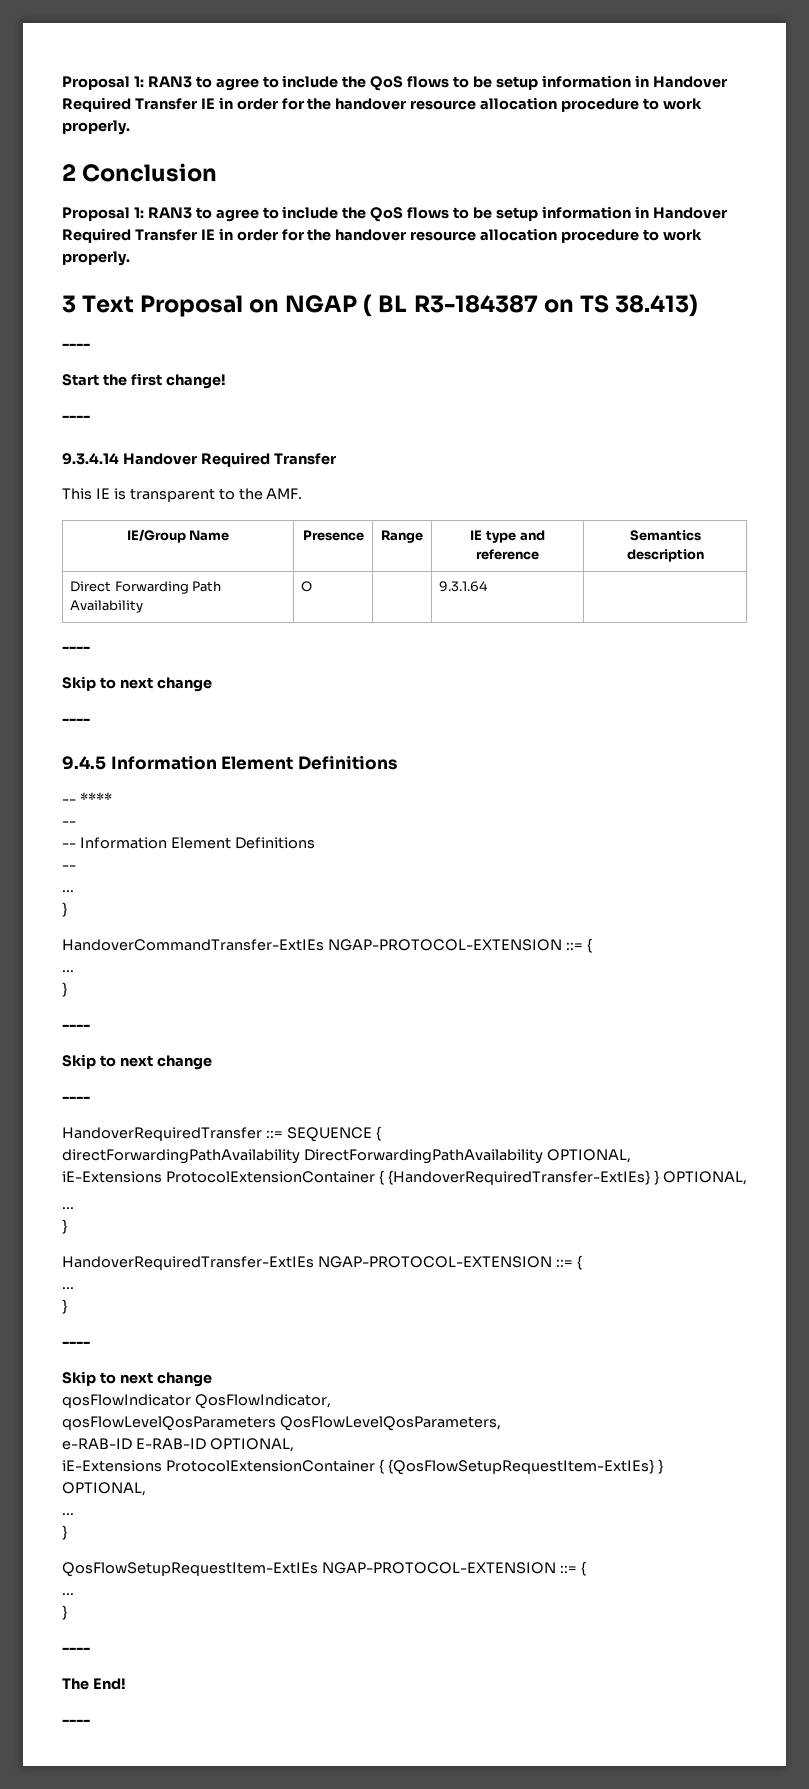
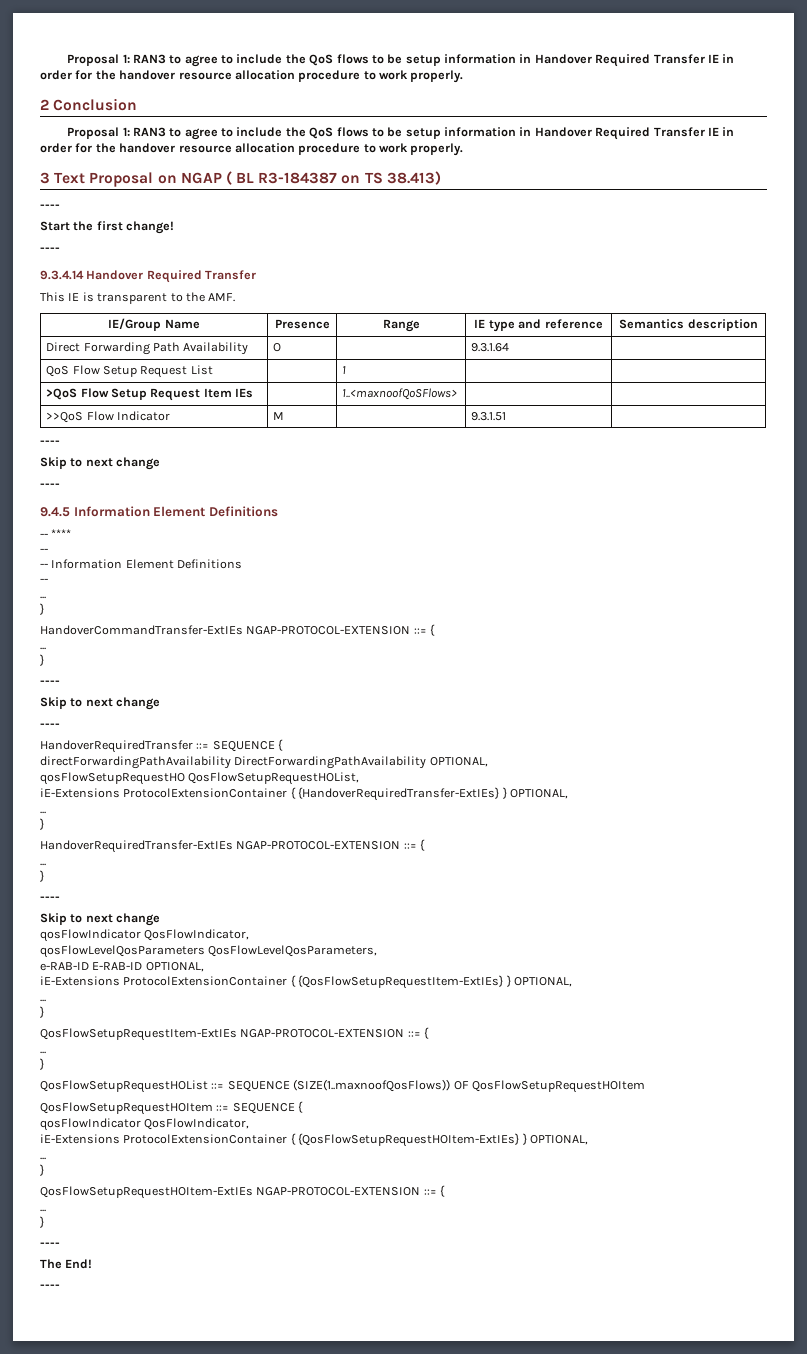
+ QoS Flow Setup Request List | | 1 | |
+ >QoS Flow Setup Request Item IEs | | 1..<maxnoofQoSFlows> | |
+ >>QoS Flow Indicator | M | | 9.3.1.51 |
+ qosFlowSetupRequestHO QosFlowSetupRequestHOList,
+ QosFlowSetupRequestHOList ::= SEQUENCE (SIZE(1..maxnoofQosFlows)) OF QosFlowSetupRequestHOItem
+ QosFlowSetupRequestHOItem ::= SEQUENCE {
+ qosFlowIndicator QosFlowIndicator,
+ iE-Extensions ProtocolExtensionContainer { {QosFlowSetupRequestHOItem-ExtIEs} } OPTIONAL,
+ ...
+ }
+ QosFlowSetupRequestHOItem-ExtIEs NGAP-PROTOCOL-EXTENSION ::= {
+ ...
+ }

